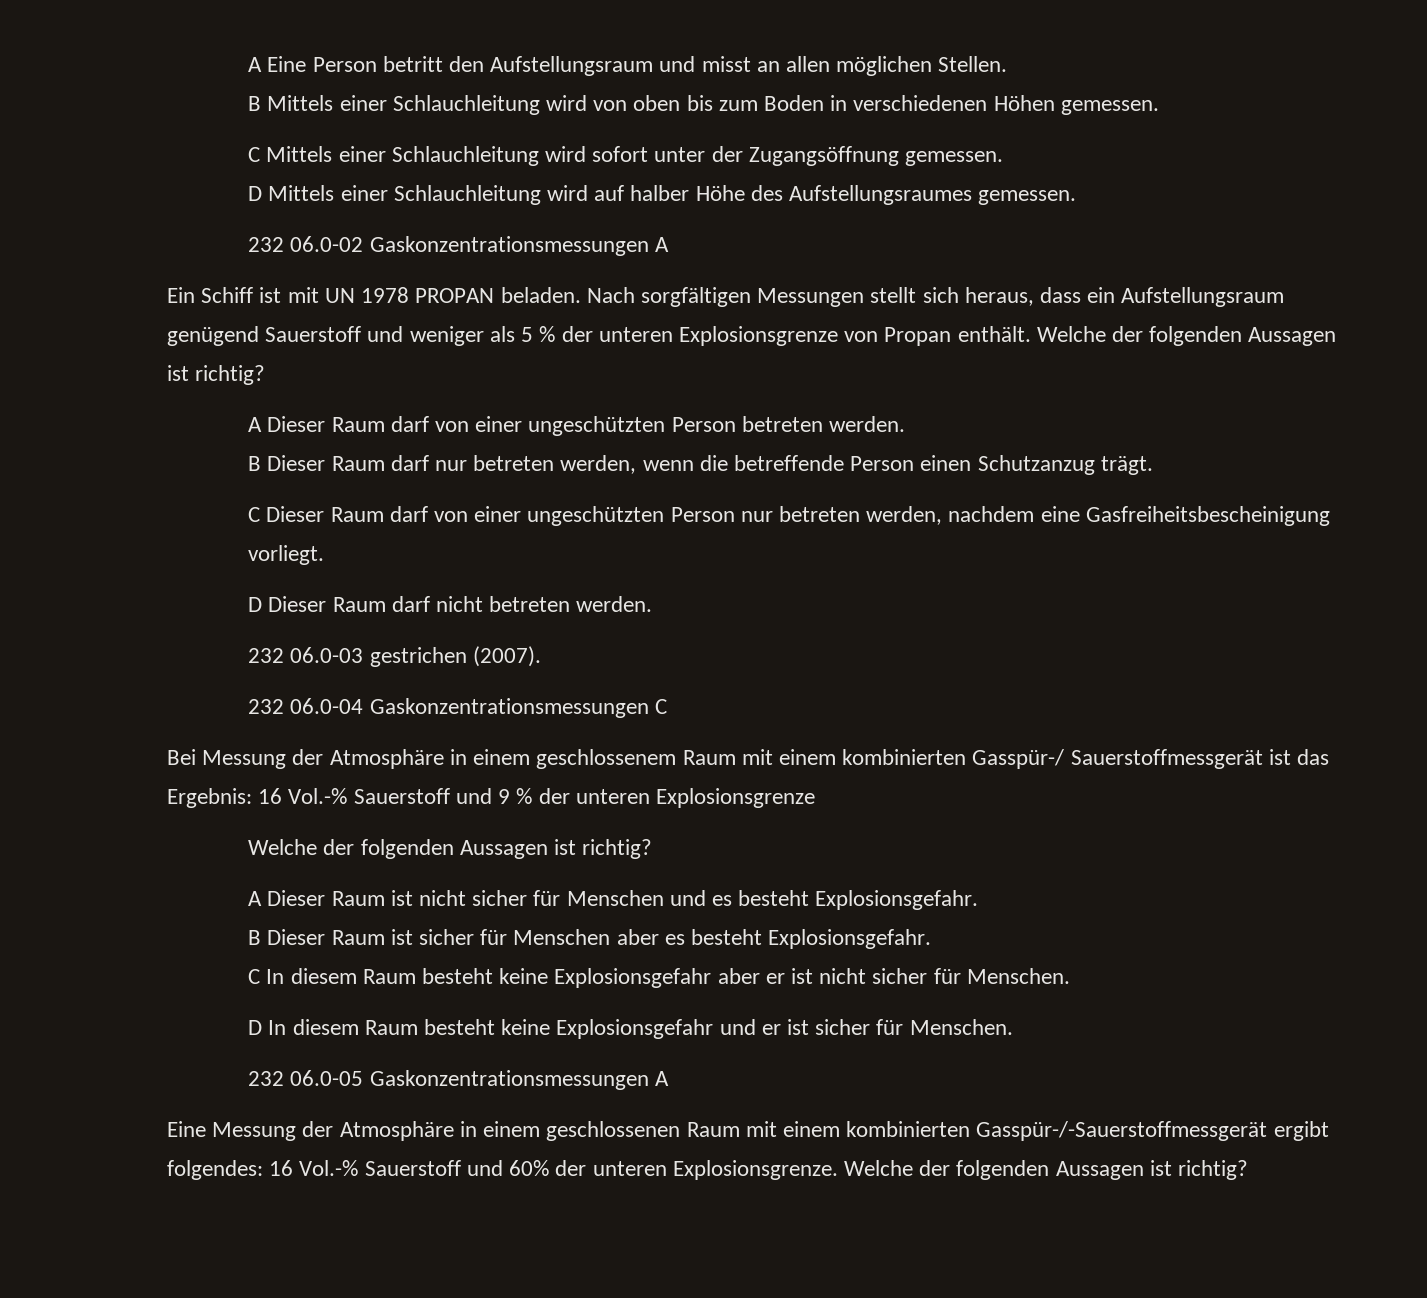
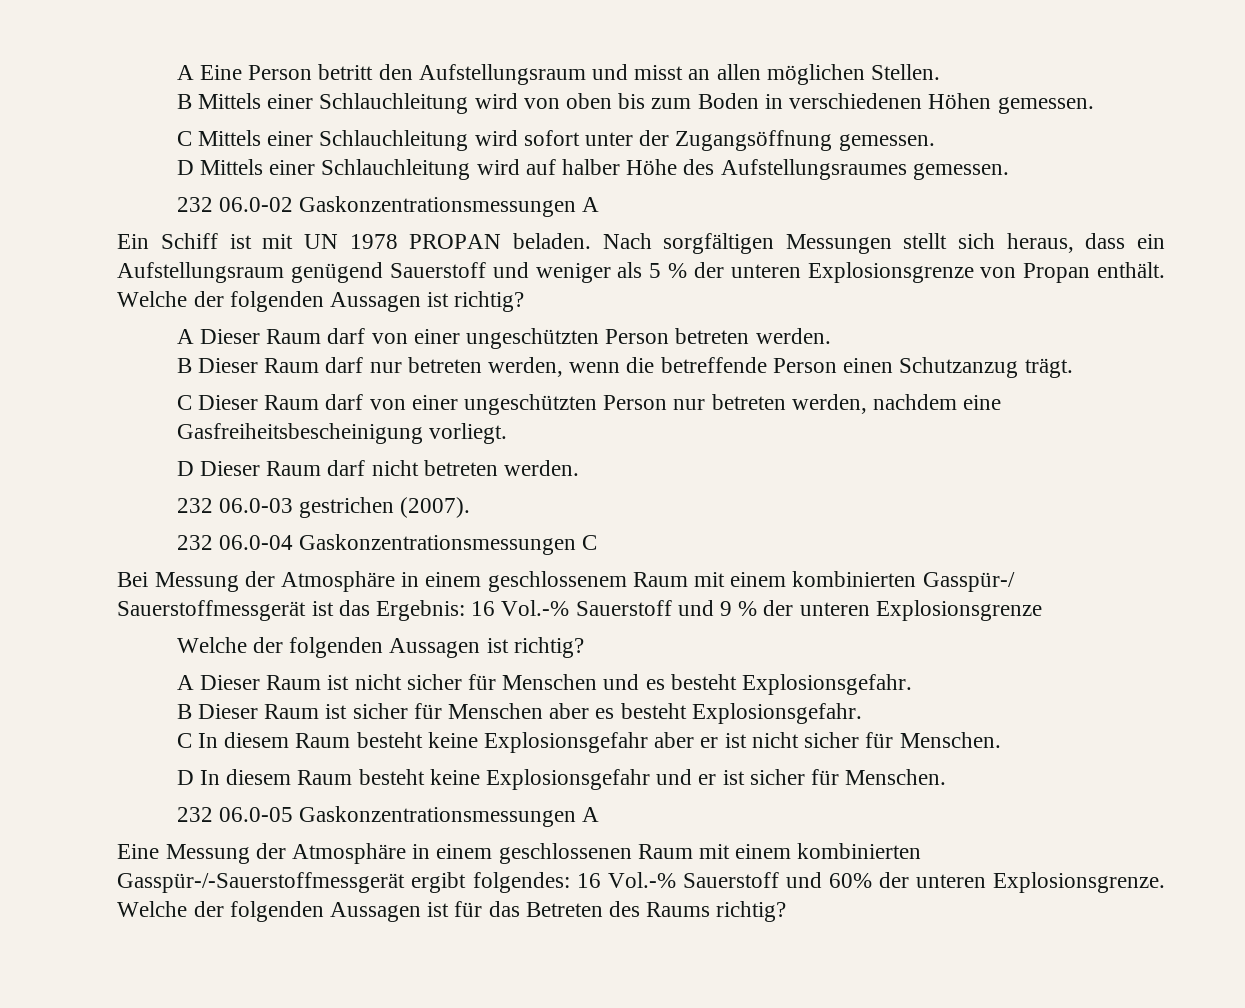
- Eine Messung der Atmosphäre in einem geschlossenen Raum mit einem kombinierten Gasspür-/-Sauerstoffmessgerät ergibt folgendes: 16 Vol.-% Sauerstoff und 60% der unteren Explosionsgrenze. Welche der folgenden Aussagen ist richtig?
+ Eine Messung der Atmosphäre in einem geschlossenen Raum mit einem kombinierten Gasspür-/-Sauerstoffmessgerät ergibt folgendes: 16 Vol.-% Sauerstoff und 60% der unteren Explosionsgrenze. Welche der folgenden Aussagen ist für das Betreten des Raums richtig?

